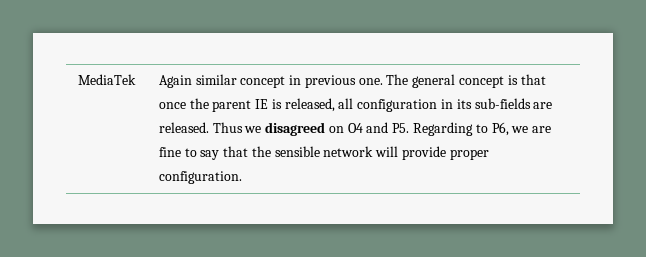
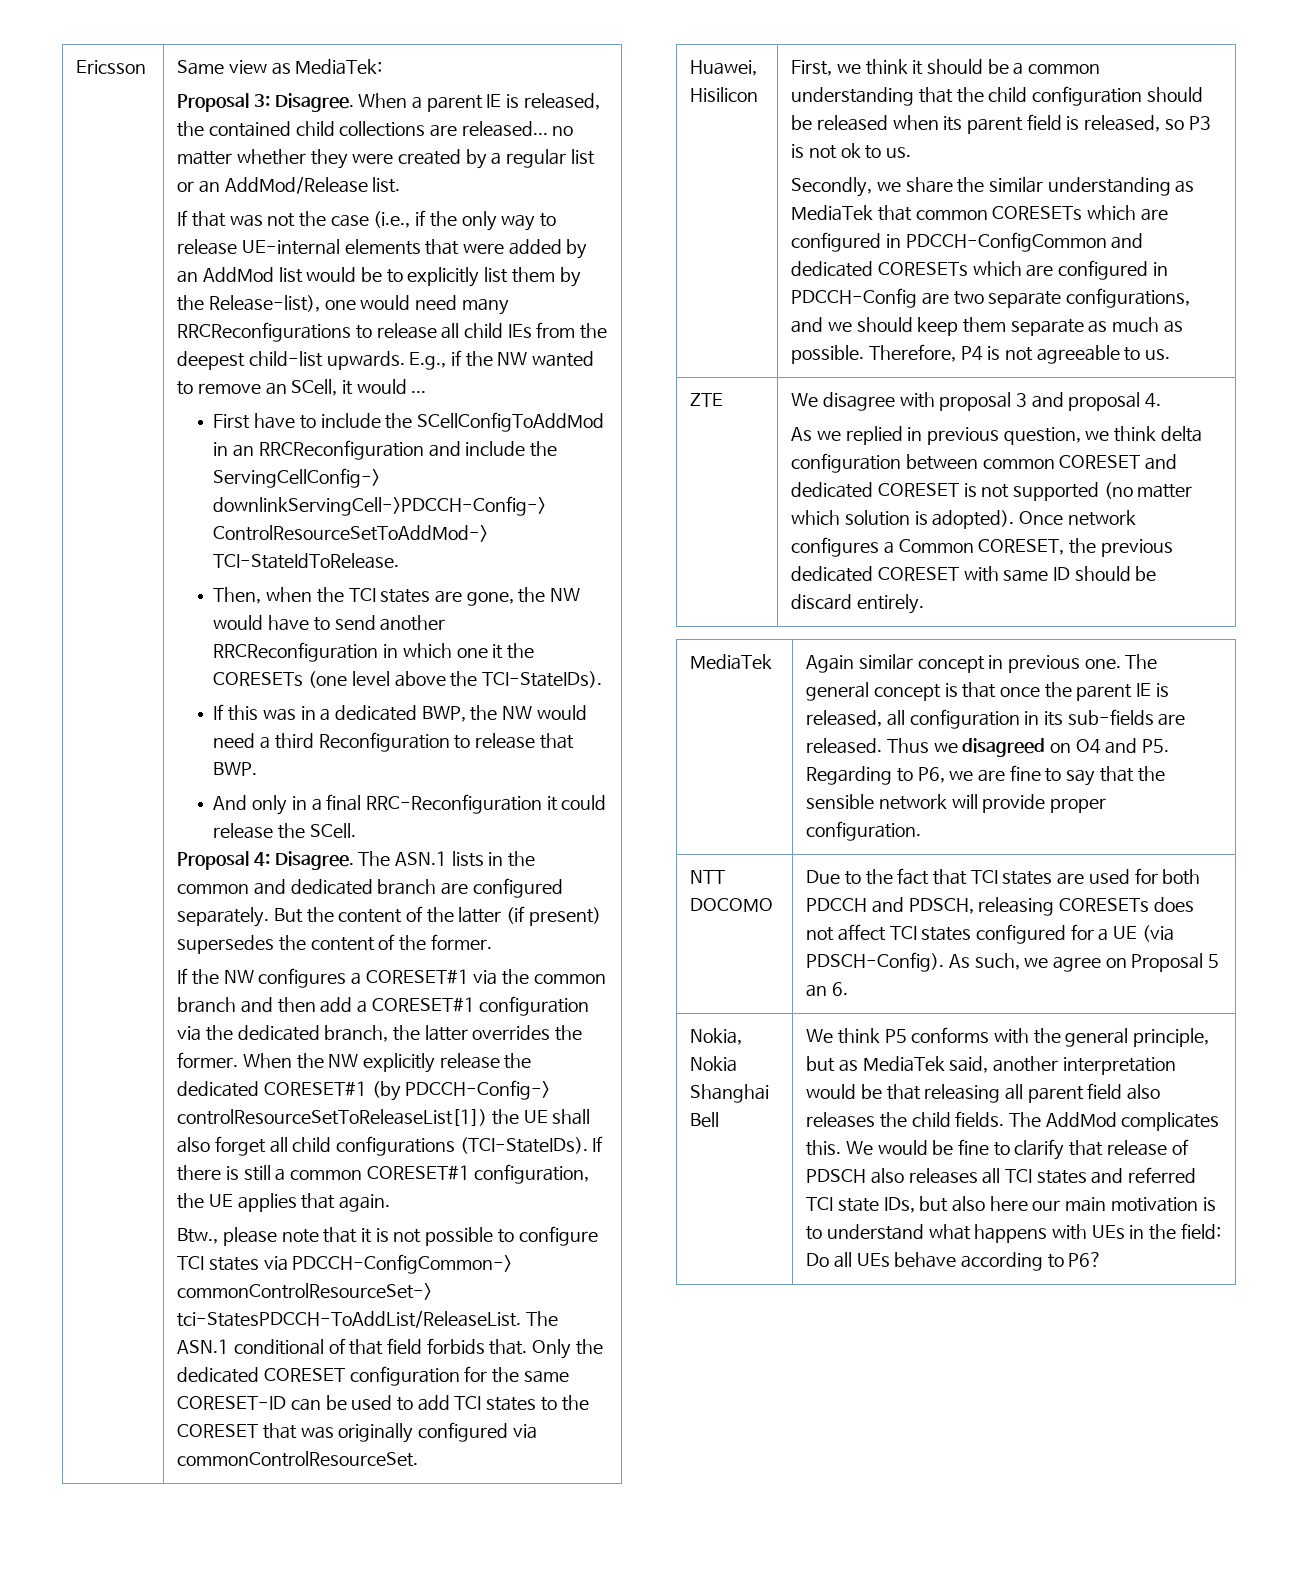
+ Ericsson | Same view as MediaTek:
+ Proposal 3: Disagree. When a parent IE is released, the contained child collections are released... no matter whether they were created by a regular list or an AddMod/Release list.
+ If that was not the case (i.e., if the only way to release UE-internal elements that were added by an AddMod list would be to explicitly list them by the Release-list), one would need many RRCReconfigurations to release all child IEs from the deepest child-list upwards. E.g., if the NW wanted to remove an SCell, it would ...
+ First have to include the SCellConfigToAddMod in an RRCReconfiguration and include the ServingCellConfig-> downlinkServingCell->PDCCH-Config-> ControlResourceSetToAddMod-> TCI-StateIdToRelease.
+ Then, when the TCI states are gone, the NW would have to send another RRCReconfiguration in which one it the CORESETs (one level above the TCI-StateIDs).
+ If this was in a dedicated BWP, the NW would need a third Reconfiguration to release that BWP.
+ And only in a final RRC-Reconfiguration it could release the SCell.
+ Proposal 4: Disagree. The ASN.1 lists in the common and dedicated branch are configured separately. But the content of the latter (if present) supersedes the content of the former.
+ If the NW configures a CORESET#1 via the common branch and then add a CORESET#1 configuration via the dedicated branch, the latter overrides the former. When the NW explicitly release the dedicated CORESET#1 (by PDCCH-Config-> controlResourceSetToReleaseList[1]) the UE shall also forget all child configurations (TCI-StateIDs). If there is still a common CORESET#1 configuration, the UE applies that again.
+ Btw., please note that it is not possible to configure TCI states via PDCCH-ConfigCommon-> commonControlResourceSet-> tci-StatesPDCCH-ToAddList/ReleaseList. The ASN.1 conditional of that field forbids that. Only the dedicated CORESET configuration for the same CORESET-ID can be used to add TCI states to the CORESET that was originally configured via commonControlResourceSet.
+ Huawei, Hisilicon | First, we think it should be a common understanding that the child configuration should be released when its parent field is released, so P3 is not ok to us.
+ Secondly, we share the similar understanding as MediaTek that common CORESETs which are configured in PDCCH-ConfigCommon and dedicated CORESETs which are configured in PDCCH-Config are two separate configurations, and we should keep them separate as much as possible. Therefore, P4 is not agreeable to us.
+ ZTE | We disagree with proposal 3 and proposal 4.
+ As we replied in previous question, we think delta configuration between common CORESET and dedicated CORESET is not supported (no matter which solution is adopted). Once network configures a Common CORESET, the previous dedicated CORESET with same ID should be discard entirely.
+ NTT DOCOMO | Due to the fact that TCI states are used for both PDCCH and PDSCH, releasing CORESETs does not affect TCI states configured for a UE (via PDSCH-Config). As such, we agree on Proposal 5 an 6.
+ Nokia, Nokia Shanghai Bell | We think P5 conforms with the general principle, but as MediaTek said, another interpretation would be that releasing all parent field also releases the child fields. The AddMod complicates this. We would be fine to clarify that release of PDSCH also releases all TCI states and referred TCI state IDs, but also here our main motivation is to understand what happens with UEs in the field: Do all UEs behave according to P6?

